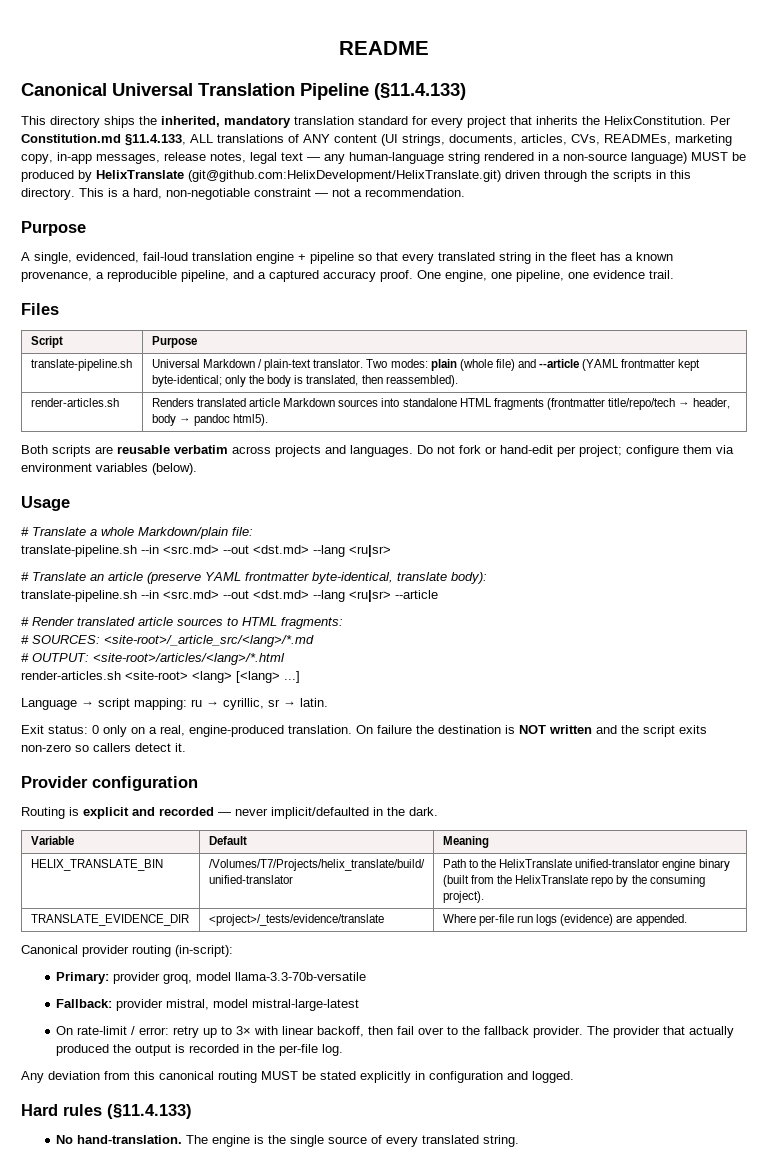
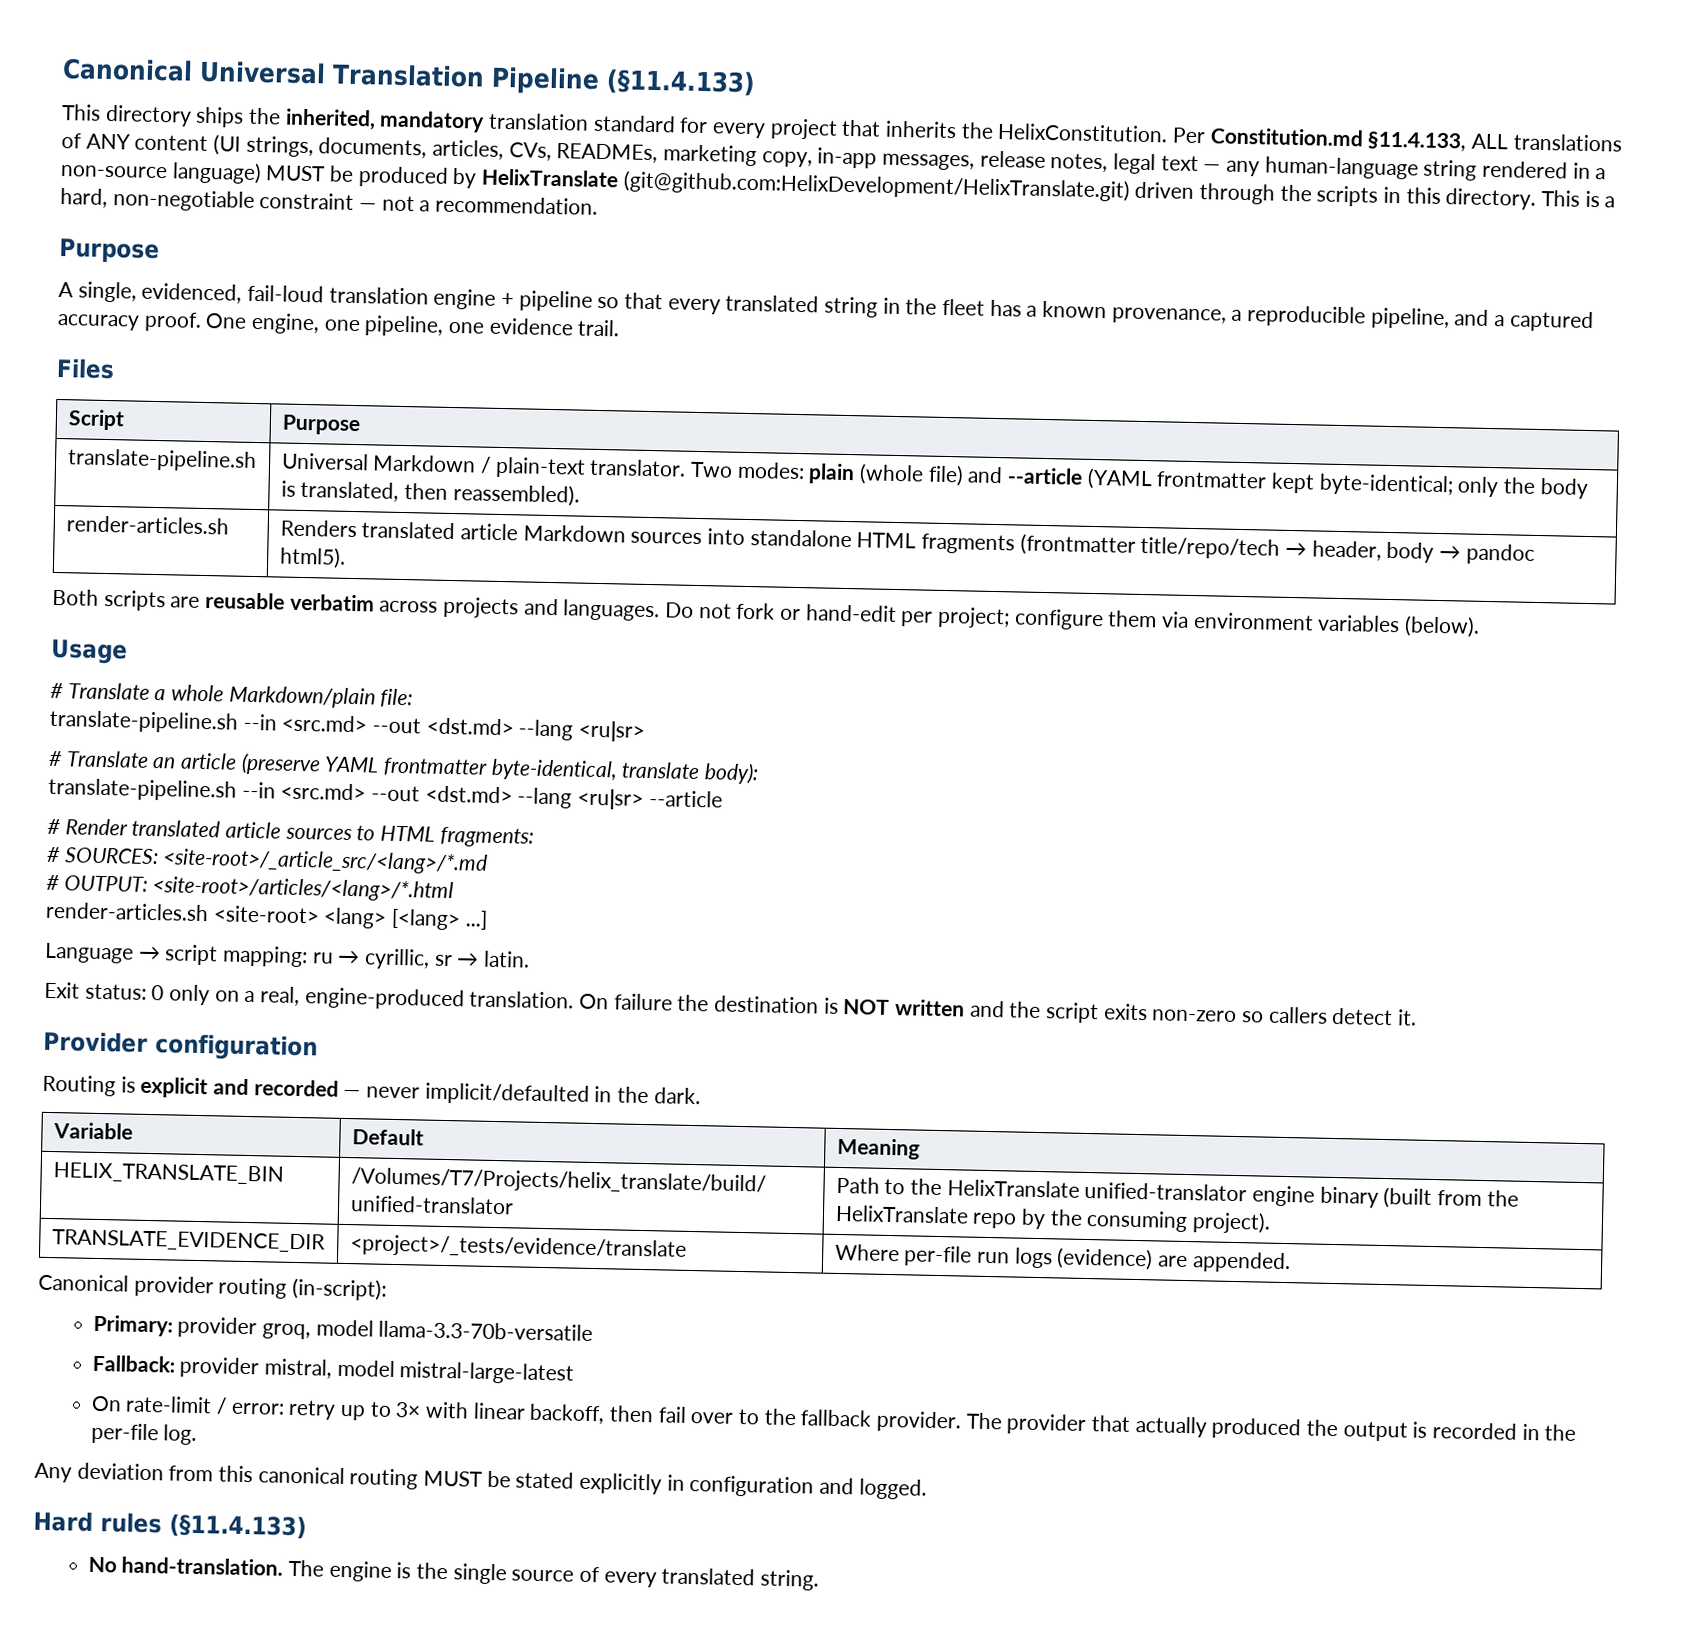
- README

